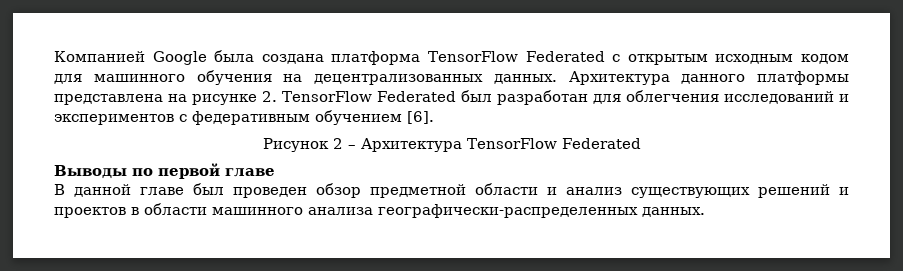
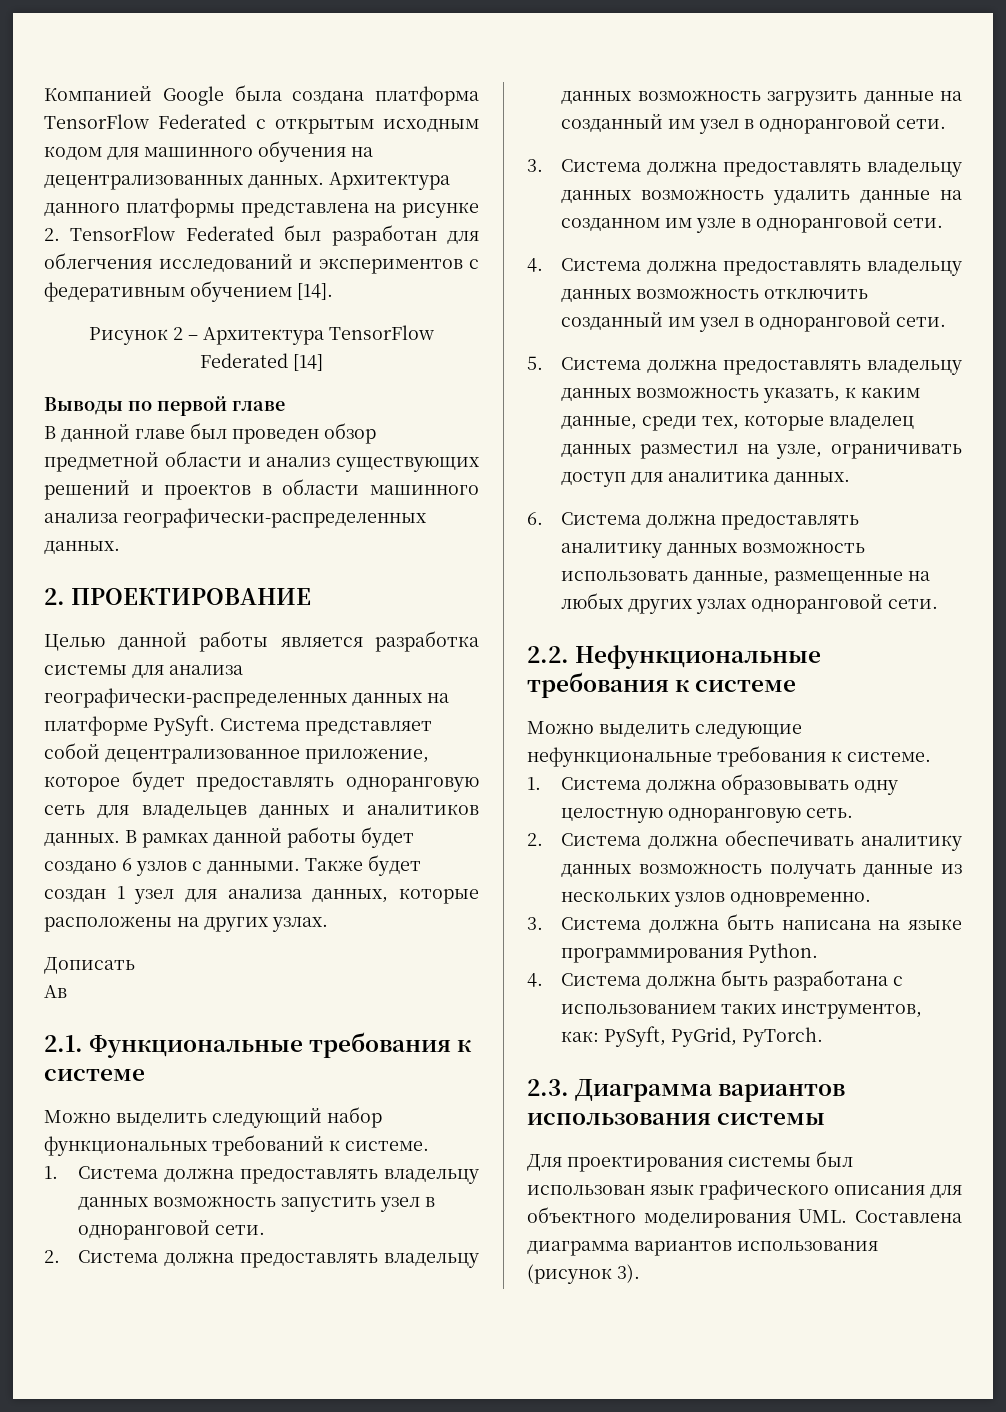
- Архитектура данного платформы представлена на рисунке 2. TensorFlow Federated был разработан для облегчения исследований и экспериментов с федеративным обучением [6].
+ Архитектура данного платформы представлена на рисунке 2. TensorFlow Federated был разработан для облегчения исследований и экспериментов с федеративным обучением [14].
- Рисунок 2 – Архитектура TensorFlow Federated
+ Рисунок 2 – Архитектура TensorFlow Federated [14]
+ 2. ПРОЕКТИРОВАНИЕ
+ Целью данной работы является разработка системы для анализа географически-распределенных данных на платформе PySyft. Система представляет собой децентрализованное приложение, которое будет предоставлять одноранговую сеть для владельцев данных и аналитиков данных. В рамках данной работы будет создано 6 узлов с данными. Также будет создан 1 узел для анализа данных, которые расположены на других узлах.
+ Дописать
+ Ав
+ 2.1. Функциональные требования к системе
+ Можно выделить следующий набор функциональных требований к системе.
+ 1. Система должна предоставлять владельцу данных возможность запустить узел в одноранговой сети.
+ 2. Система должна предоставлять владельцу данных возможность загрузить данные на созданный им узел в одноранговой сети.
+ 3. Система должна предоставлять владельцу данных возможность удалить данные на созданном им узле в одноранговой сети.
+ 4. Система должна предоставлять владельцу данных возможность отключить созданный им узел в одноранговой сети.
+ 5. Система должна предоставлять владельцу данных возможность указать, к каким данные, среди тех, которые владелец данных разместил на узле, ограничивать доступ для аналитика данных.
+ 6. Система должна предоставлять аналитику данных возможность использовать данные, размещенные на любых других узлах одноранговой сети.
+ 2.2. Нефункциональные требования к системе
+ Можно выделить следующие нефункциональные требования к системе.
+ 1. Система должна образовывать одну целостную одноранговую сеть.
+ 2. Система должна обеспечивать аналитику данных возможность получать данные из нескольких узлов одновременно.
+ 3. Система должна быть написана на языке программирования Python.
+ 4. Система должна быть разработана с использованием таких инструментов, как: PySyft, PyGrid, PyTorch.
+ 2.3. Диаграмма вариантов использования системы
+ Для проектирования системы был использован язык графического описания для объектного моделирования UML. Составлена диаграмма вариантов использования (рисунок 3).

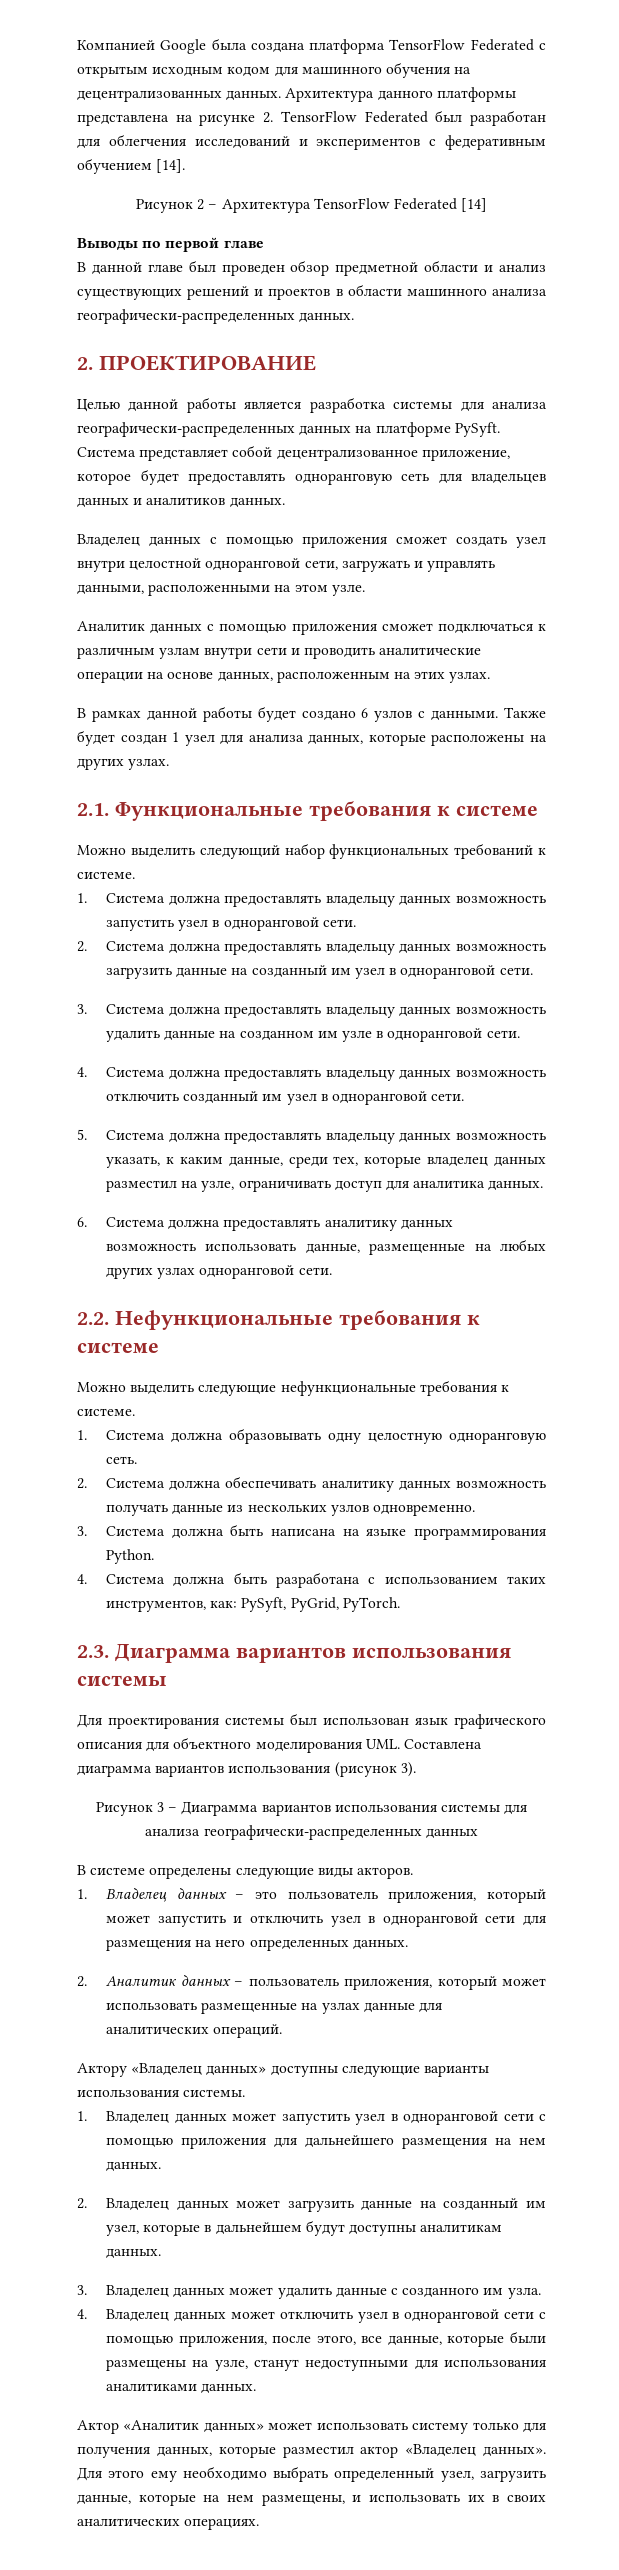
- Система представляет собой децентрализованное приложение, которое будет предоставлять одноранговую сеть для владельцев данных и аналитиков данных. В рамках данной работы будет создано 6 узлов с данными.
+ Система представляет собой децентрализованное приложение, которое будет предоставлять одноранговую сеть для владельцев данных и аналитиков данных.
+ Владелец данных с помощью приложения сможет создать узел внутри целостной одноранговой сети, загружать и управлять данными, расположенными на этом узле.
+ Аналитик данных с помощью приложения сможет подключаться к различным узлам внутри сети и проводить аналитические операции на основе данных, расположенным на этих узлах.
+ В рамках данной работы будет создано 6 узлов с данными.
- Дописать
- Ав
+ Рисунок 3 – Диаграмма вариантов использования системы для анализа географически-распределенных данных
+ В системе определены следующие виды акторов.
+ 1. Владелец данных – это пользователь приложения, который может запустить и отключить узел в одноранговой сети для размещения на него определенных данных.
+ 2. Аналитик данных – пользователь приложения, который может использовать размещенные на узлах данные для аналитических операций.
+ Актору «Владелец данных» доступны следующие варианты использования системы.
+ 1. Владелец данных может запустить узел в одноранговой сети с помощью приложения для дальнейшего размещения на нем данных.
+ 2. Владелец данных может загрузить данные на созданный им узел, которые в дальнейшем будут доступны аналитикам данных.
+ 3. Владелец данных может удалить данные с созданного им узла.
+ 4. Владелец данных может отключить узел в одноранговой сети с помощью приложения, после этого, все данные, которые были размещены на узле, станут недоступными для использования аналитиками данных.
+ Актор «Аналитик данных» может использовать систему только для получения данных, которые разместил актор «Владелец данных». Для этого ему необходимо выбрать определенный узел, загрузить данные, которые на нем размещены, и использовать их в своих аналитических операциях.

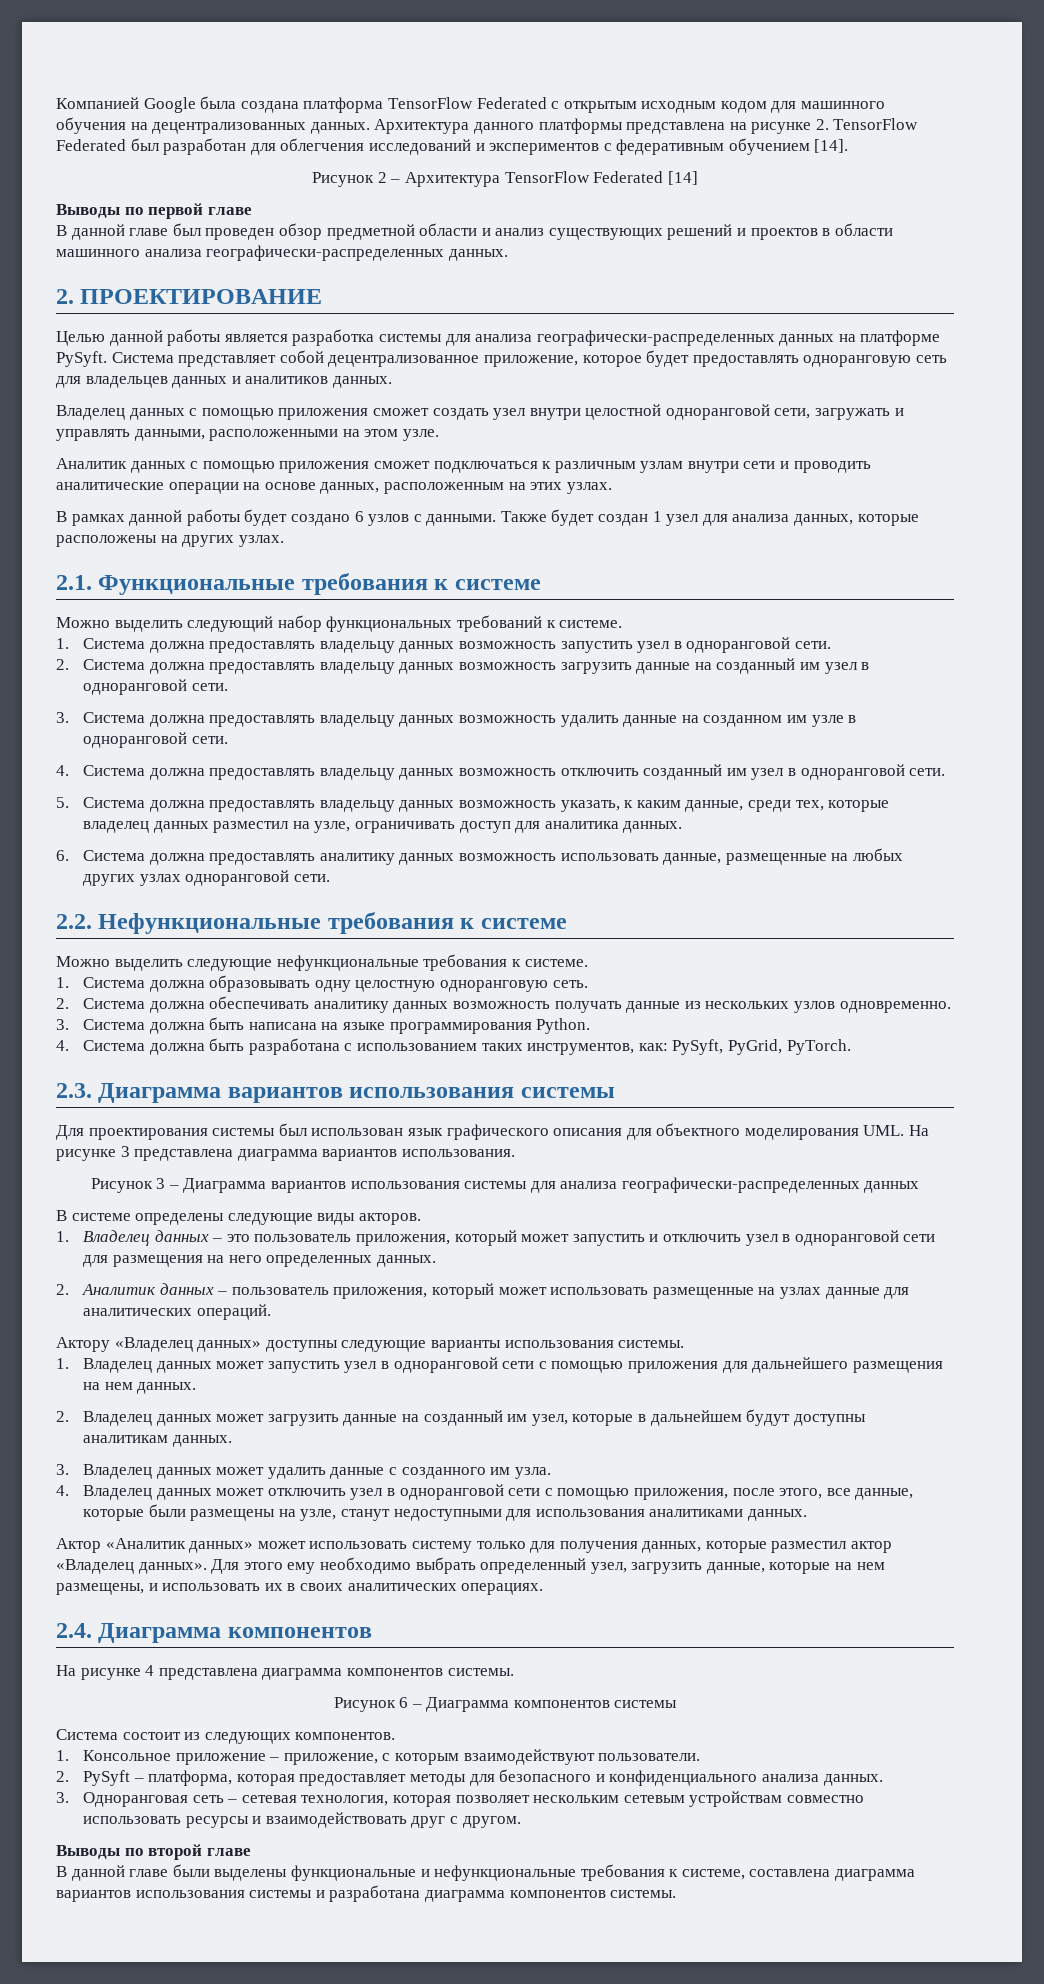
- Для проектирования системы был использован язык графического описания для объектного моделирования UML. Составлена диаграмма вариантов использования (рисунок 3).
+ Для проектирования системы был использован язык графического описания для объектного моделирования UML. На рисунке 3 представлена диаграмма вариантов использования.
+ 2.4. Диаграмма компонентов
+ На рисунке 4 представлена диаграмма компонентов системы.
+ Рисунок 6 – Диаграмма компонентов системы
+ Система состоит из следующих компонентов.
+ 1. Консольное приложение – приложение, с которым взаимодействуют пользователи.
+ 2. PySyft – платформа, которая предоставляет методы для безопасного и конфиденциального анализа данных.
+ 3. Одноранговая сеть – сетевая технология, которая позволяет нескольким сетевым устройствам совместно использовать ресурсы и взаимодействовать друг с другом.
+ Выводы по второй главе
+ В данной главе были выделены функциональные и нефункциональные требования к системе, составлена диаграмма вариантов использования системы и разработана диаграмма компонентов системы.

